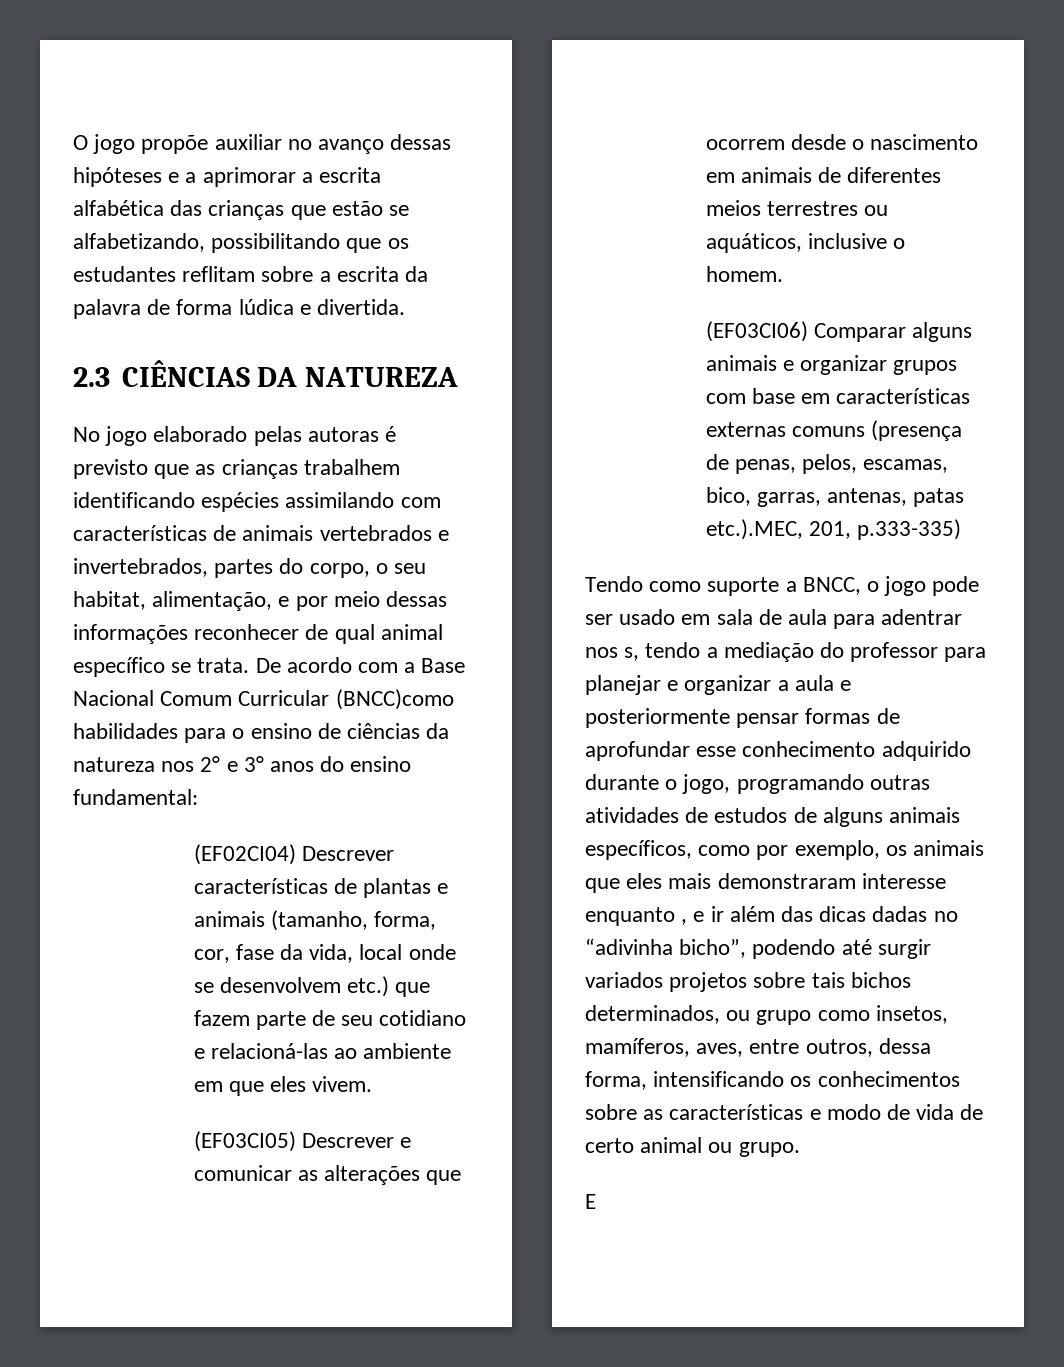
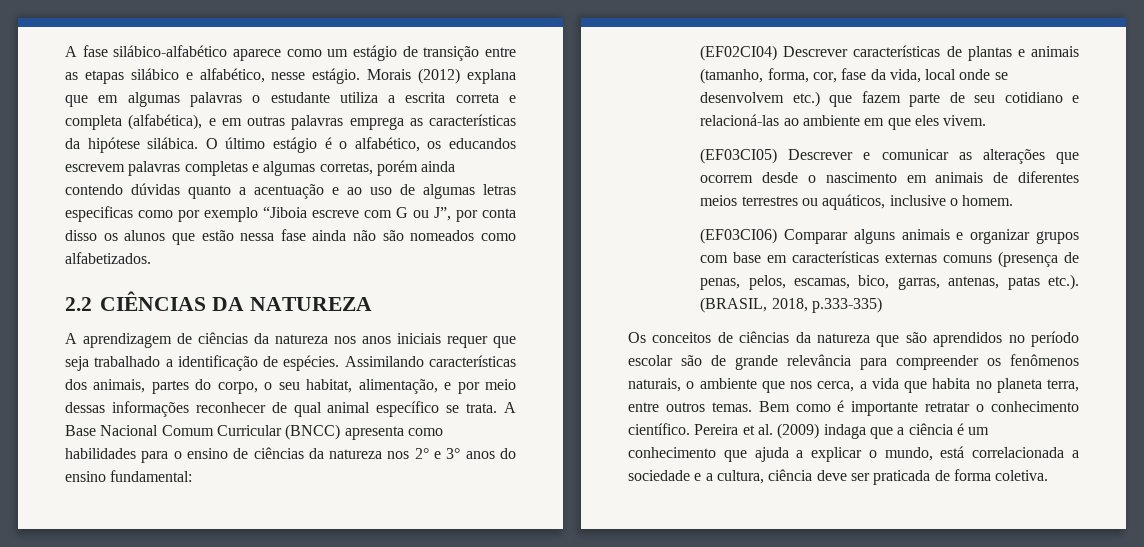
- O jogo propõe auxiliar no avanço dessas hipóteses e a aprimorar a escrita alfabética das crianças que estão se alfabetizando, possibilitando que os estudantes reflitam sobre a escrita da palavra de forma lúdica e divertida.
- 2.3 CIÊNCIAS DA NATUREZA
- No jogo elaborado pelas autoras é previsto que as crianças trabalhem identificando espécies assimilando com características de animais vertebrados e invertebrados, partes do corpo, o seu habitat, alimentação, e por meio dessas informações reconhecer de qual animal específico se trata.
+ A fase silábico-alfabético aparece como um estágio de transição entre as etapas silábico e alfabético, nesse estágio. Morais (2012) explana que em algumas palavras o estudante utiliza a escrita correta e completa (alfabética), e em outras palavras emprega as características da hipótese silábica. O último estágio é o alfabético, os educandos escrevem palavras completas e algumas corretas, porém ainda contendo dúvidas quanto a acentuação e ao uso de algumas letras especificas como por exemplo “Jiboia escreve com G ou J”, por conta disso os alunos que estão nessa fase ainda não são nomeados como alfabetizados.
+ 2.2 CIÊNCIAS DA NATUREZA
+ A aprendizagem de ciências da natureza nos anos iniciais requer que seja trabalhado a identificação de espécies. Assimilando características dos animais, partes do corpo, o seu habitat, alimentação, e por meio dessas informações reconhecer de qual animal específico se trata.
- De acordo com a Base Nacional Comum Curricular (BNCC)como habilidades para o ensino de ciências da natureza nos 2° e 3° anos do ensino fundamental:
+ A Base Nacional Comum Curricular (BNCC) apresenta como habilidades para o ensino de ciências da natureza nos 2° e 3° anos do ensino fundamental:
- (EF03CI06) Comparar alguns animais e organizar grupos com base em características externas comuns (presença de penas, pelos, escamas, bico, garras, antenas, patas etc.).MEC, 201, p.333-335)
- Tendo como suporte a BNCC, o jogo pode ser usado em sala de aula para adentrar nos s, tendo a mediação do professor para planejar e organizar a aula e posteriormente pensar formas de aprofundar esse conhecimento adquirido durante o jogo, programando outras atividades de estudos de alguns animais específicos, como por exemplo, os animais que eles mais demonstraram interesse enquanto , e ir além das dicas dadas no “adivinha bicho”, podendo até surgir variados projetos sobre tais bichos determinados, ou grupo como insetos, mamíferos, aves, entre outros, dessa forma, intensificando os conhecimentos sobre as características e modo de vida de certo animal ou grupo.
- E
+ (EF03CI06) Comparar alguns animais e organizar grupos com base em características externas comuns (presença de penas, pelos, escamas, bico, garras, antenas, patas etc.). (BRASIL, 2018, p.333-335)
+ Os conceitos de ciências da natureza que são aprendidos no período escolar são de grande relevância para compreender os fenômenos naturais, o ambiente que nos cerca, a vida que habita no planeta terra, entre outros temas. Bem como é importante retratar o conhecimento científico. Pereira et al. (2009) indaga que a ciência é um conhecimento que ajuda a explicar o mundo, está correlacionada a sociedade e a cultura, ciência deve ser praticada de forma coletiva.

